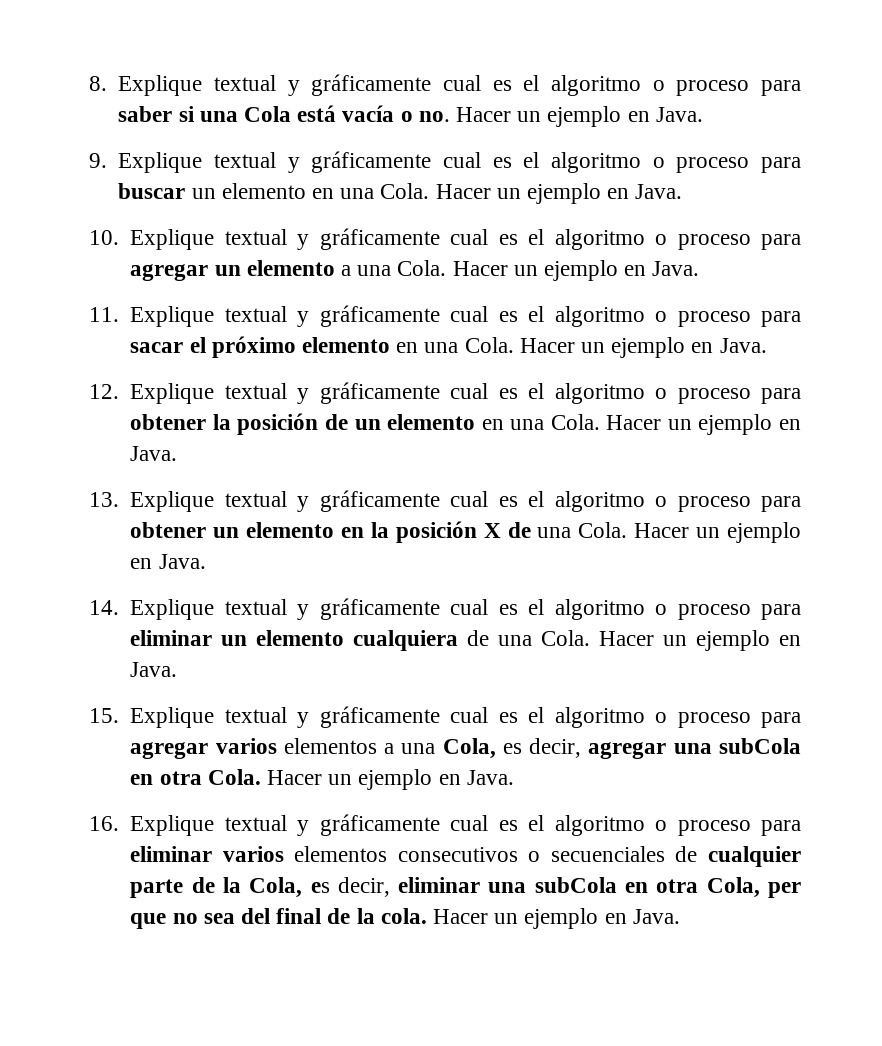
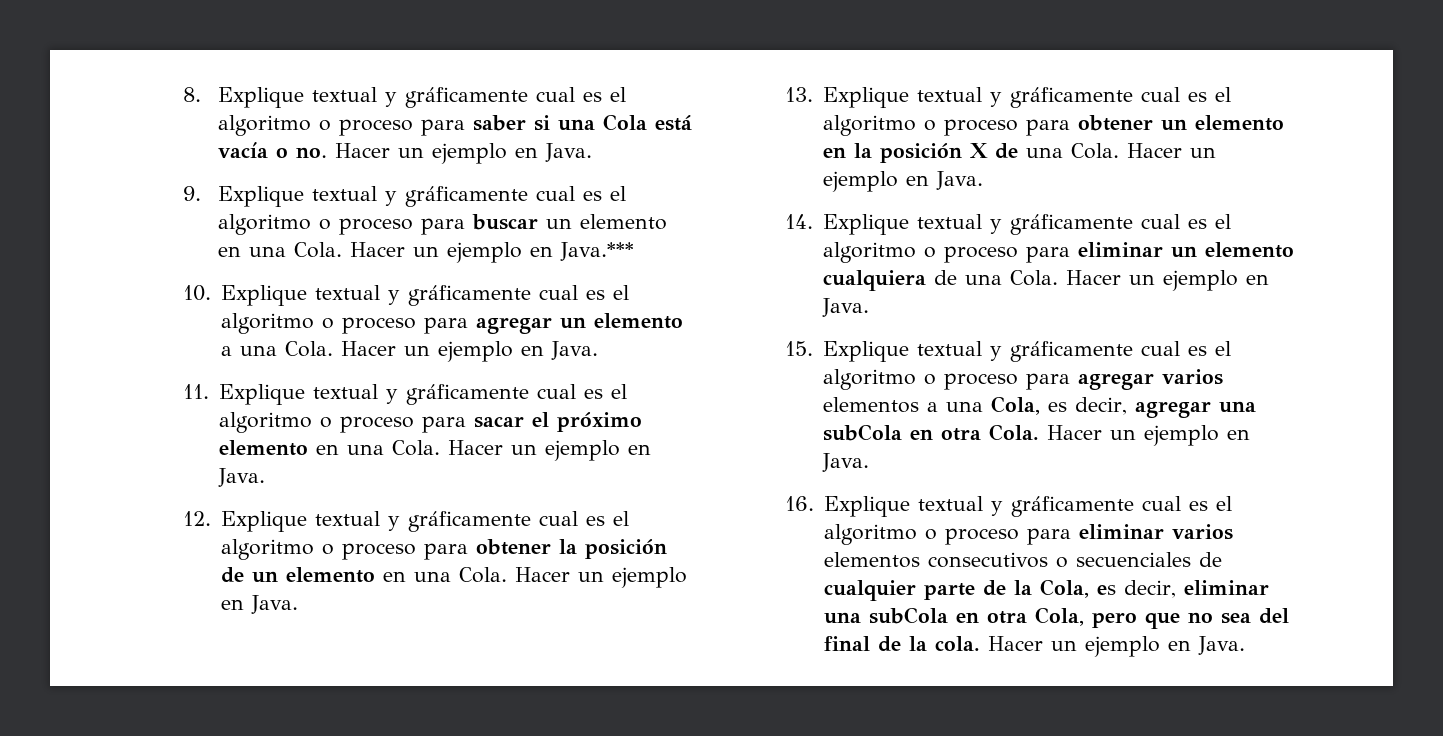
- 9. Explique textual y gráficamente cual es el algoritmo o proceso para buscar un elemento en una Cola. Hacer un ejemplo en Java.
+ 9. Explique textual y gráficamente cual es el algoritmo o proceso para buscar un elemento en una Cola. Hacer un ejemplo en Java.***
- 16. Explique textual y gráficamente cual es el algoritmo o proceso para eliminar varios elementos consecutivos o secuenciales de cualquier parte de la Cola, es decir, eliminar una subCola en otra Cola, per que no sea del final de la cola.
+ 16. Explique textual y gráficamente cual es el algoritmo o proceso para eliminar varios elementos consecutivos o secuenciales de cualquier parte de la Cola, es decir, eliminar una subCola en otra Cola, pero que no sea del final de la cola.

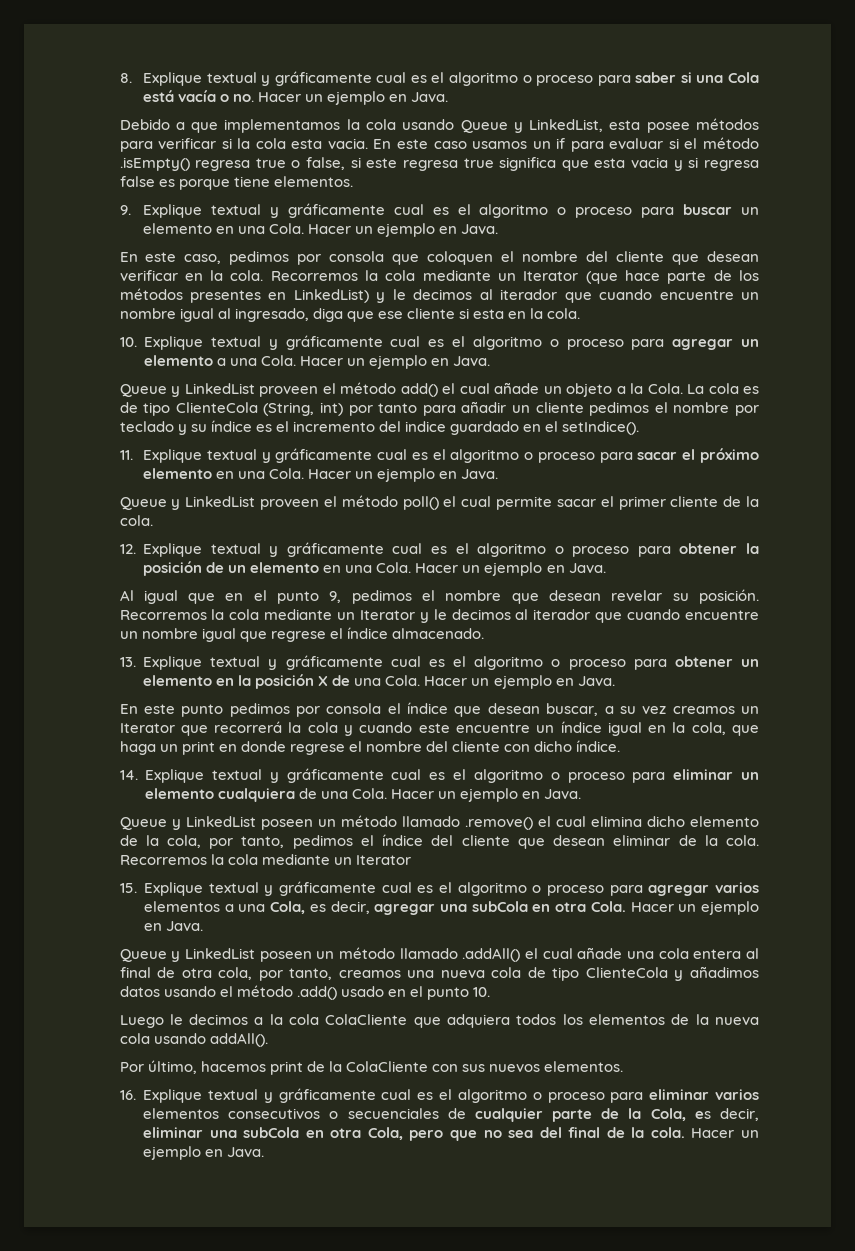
+ Debido a que implementamos la cola usando Queue y LinkedList, esta posee métodos para verificar si la cola esta vacia. En este caso usamos un if para evaluar si el método .isEmpty() regresa true o false, si este regresa true significa que esta vacia y si regresa false es porque tiene elementos.
- 9. Explique textual y gráficamente cual es el algoritmo o proceso para buscar un elemento en una Cola. Hacer un ejemplo en Java.***
+ 9. Explique textual y gráficamente cual es el algoritmo o proceso para buscar un elemento en una Cola. Hacer un ejemplo en Java.
+ En este caso, pedimos por consola que coloquen el nombre del cliente que desean verificar en la cola. Recorremos la cola mediante un Iterator (que hace parte de los métodos presentes en LinkedList) y le decimos al iterador que cuando encuentre un nombre igual al ingresado, diga que ese cliente si esta en la cola.
+ Queue y LinkedList proveen el método add() el cual añade un objeto a la Cola. La cola es de tipo ClienteCola (String, int) por tanto para añadir un cliente pedimos el nombre por teclado y su índice es el incremento del indice guardado en el setIndice().
+ Queue y LinkedList proveen el método poll() el cual permite sacar el primer cliente de la cola.
+ Al igual que en el punto 9, pedimos el nombre que desean revelar su posición. Recorremos la cola mediante un Iterator y le decimos al iterador que cuando encuentre un nombre igual que regrese el índice almacenado.
+ En este punto pedimos por consola el índice que desean buscar, a su vez creamos un Iterator que recorrerá la cola y cuando este encuentre un índice igual en la cola, que haga un print en donde regrese el nombre del cliente con dicho índice.
+ Queue y LinkedList poseen un método llamado .remove() el cual elimina dicho elemento de la cola, por tanto, pedimos el índice del cliente que desean eliminar de la cola. Recorremos la cola mediante un Iterator
+ Queue y LinkedList poseen un método llamado .addAll() el cual añade una cola entera al final de otra cola, por tanto, creamos una nueva cola de tipo ClienteCola y añadimos datos usando el método .add() usado en el punto 10.
+ Luego le decimos a la cola ColaCliente que adquiera todos los elementos de la nueva cola usando addAll().
+ Por último, hacemos print de la ColaCliente con sus nuevos elementos.

